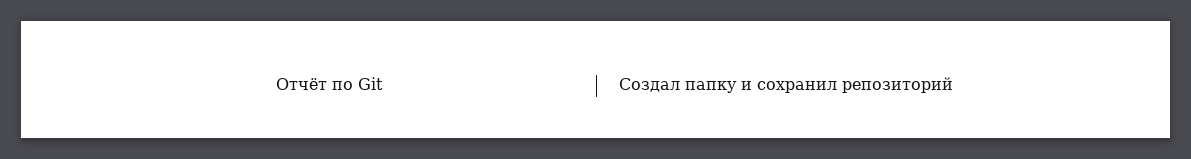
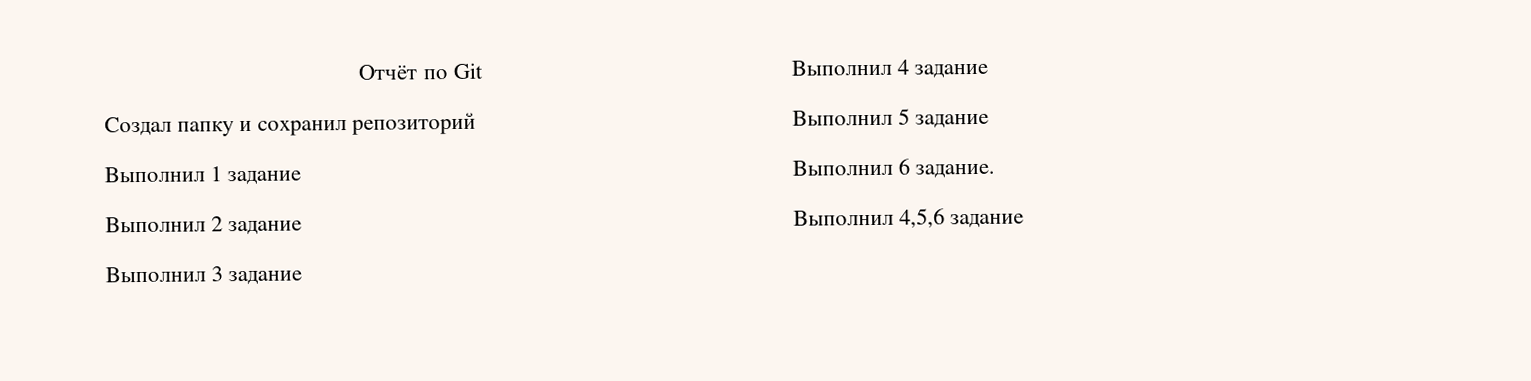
+ Выполнил 1 задание
+ Выполнил 2 задание
+ Выполнил 3 задание
+ Выполнил 4 задание
+ Выполнил 5 задание
+ Выполнил 6 задание.
+ Выполнил 4,5,6 задание

